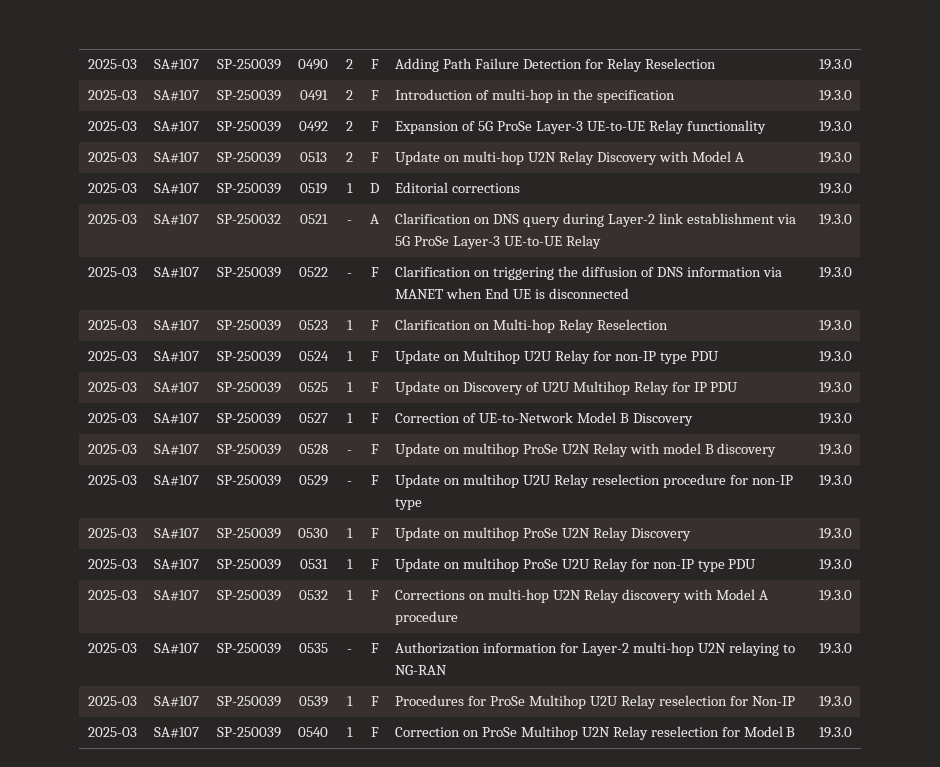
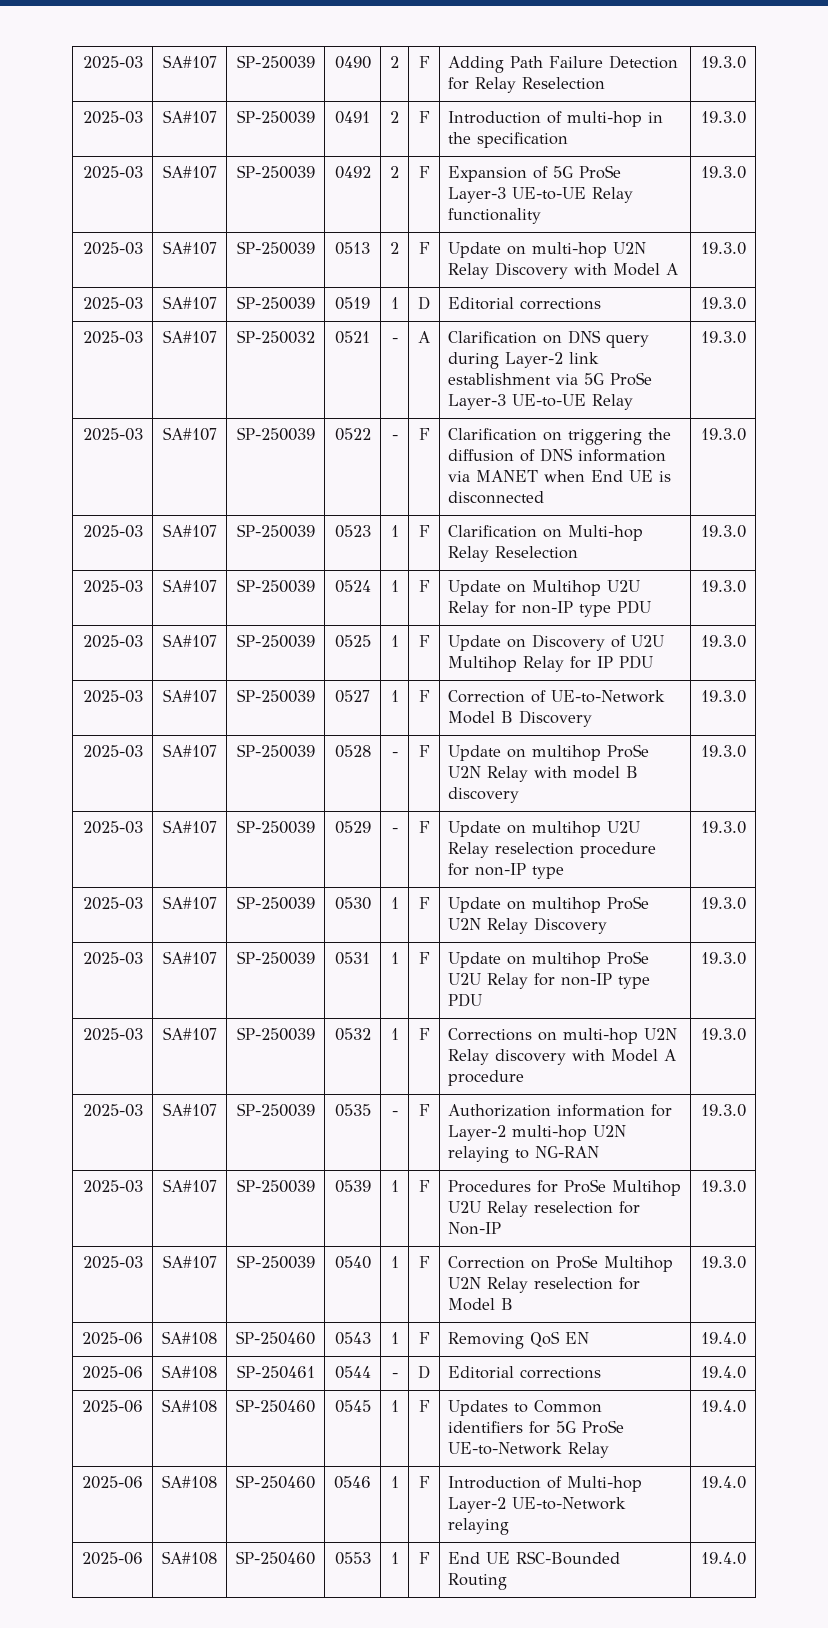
+ 2025-06 | SA#108 | SP-250460 | 0543 | 1 | F | Removing QoS EN | 19.4.0
+ 2025-06 | SA#108 | SP-250461 | 0544 | - | D | Editorial corrections | 19.4.0
+ 2025-06 | SA#108 | SP-250460 | 0545 | 1 | F | Updates to Common identifiers for 5G ProSe UE-to-Network Relay | 19.4.0
+ 2025-06 | SA#108 | SP-250460 | 0546 | 1 | F | Introduction of Multi-hop Layer-2 UE-to-Network relaying | 19.4.0
+ 2025-06 | SA#108 | SP-250460 | 0553 | 1 | F | End UE RSC-Bounded Routing | 19.4.0

